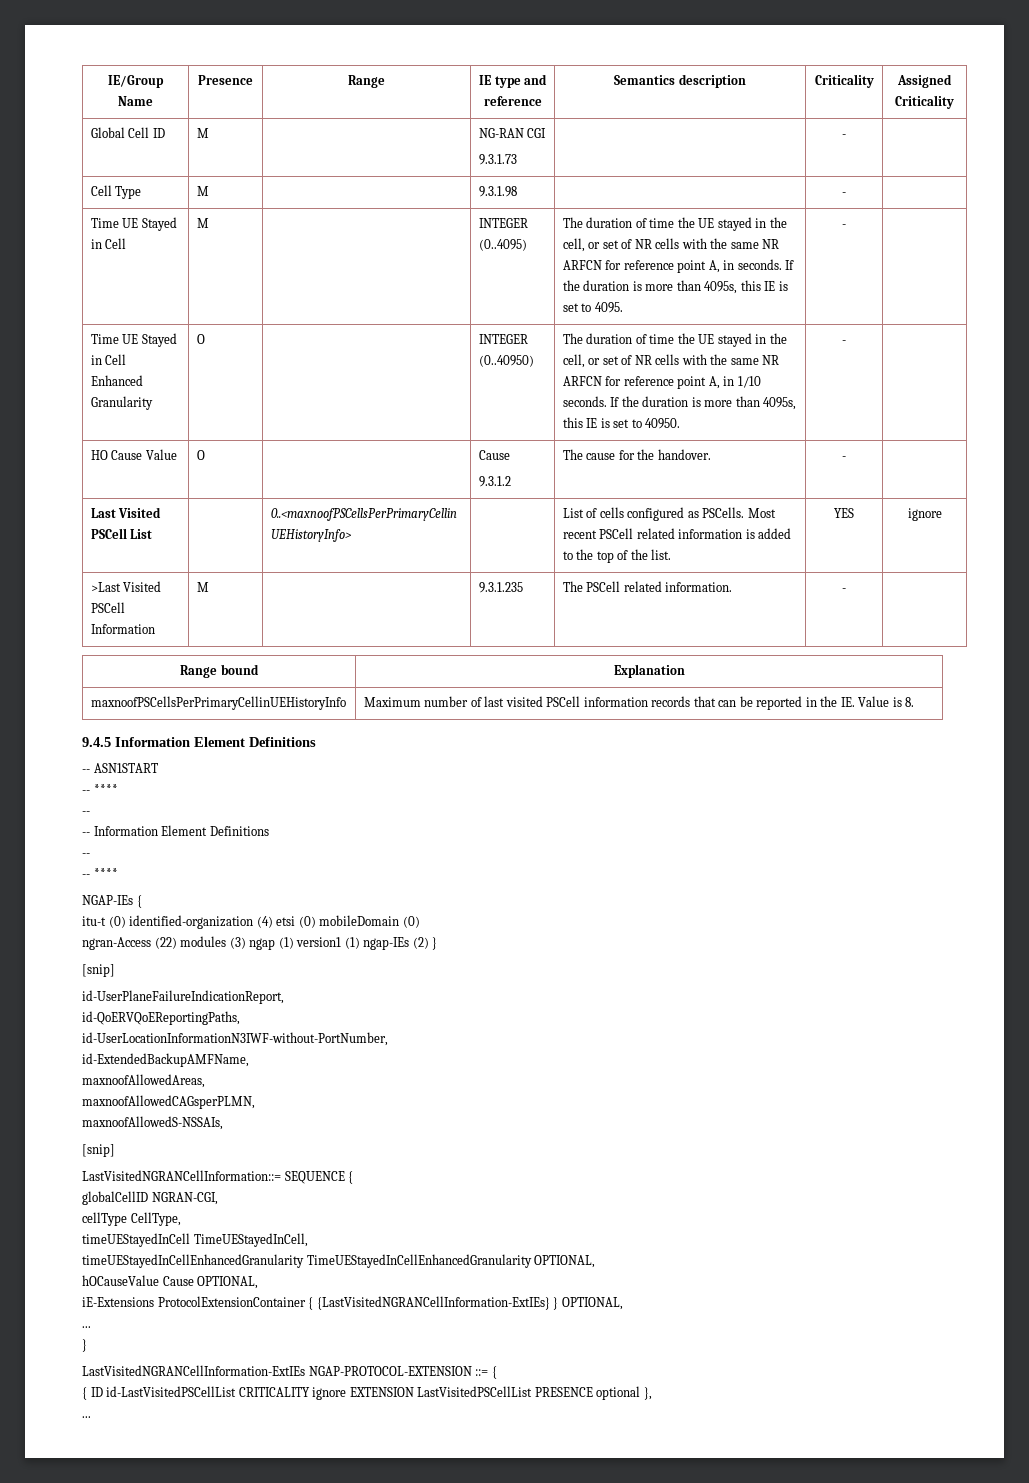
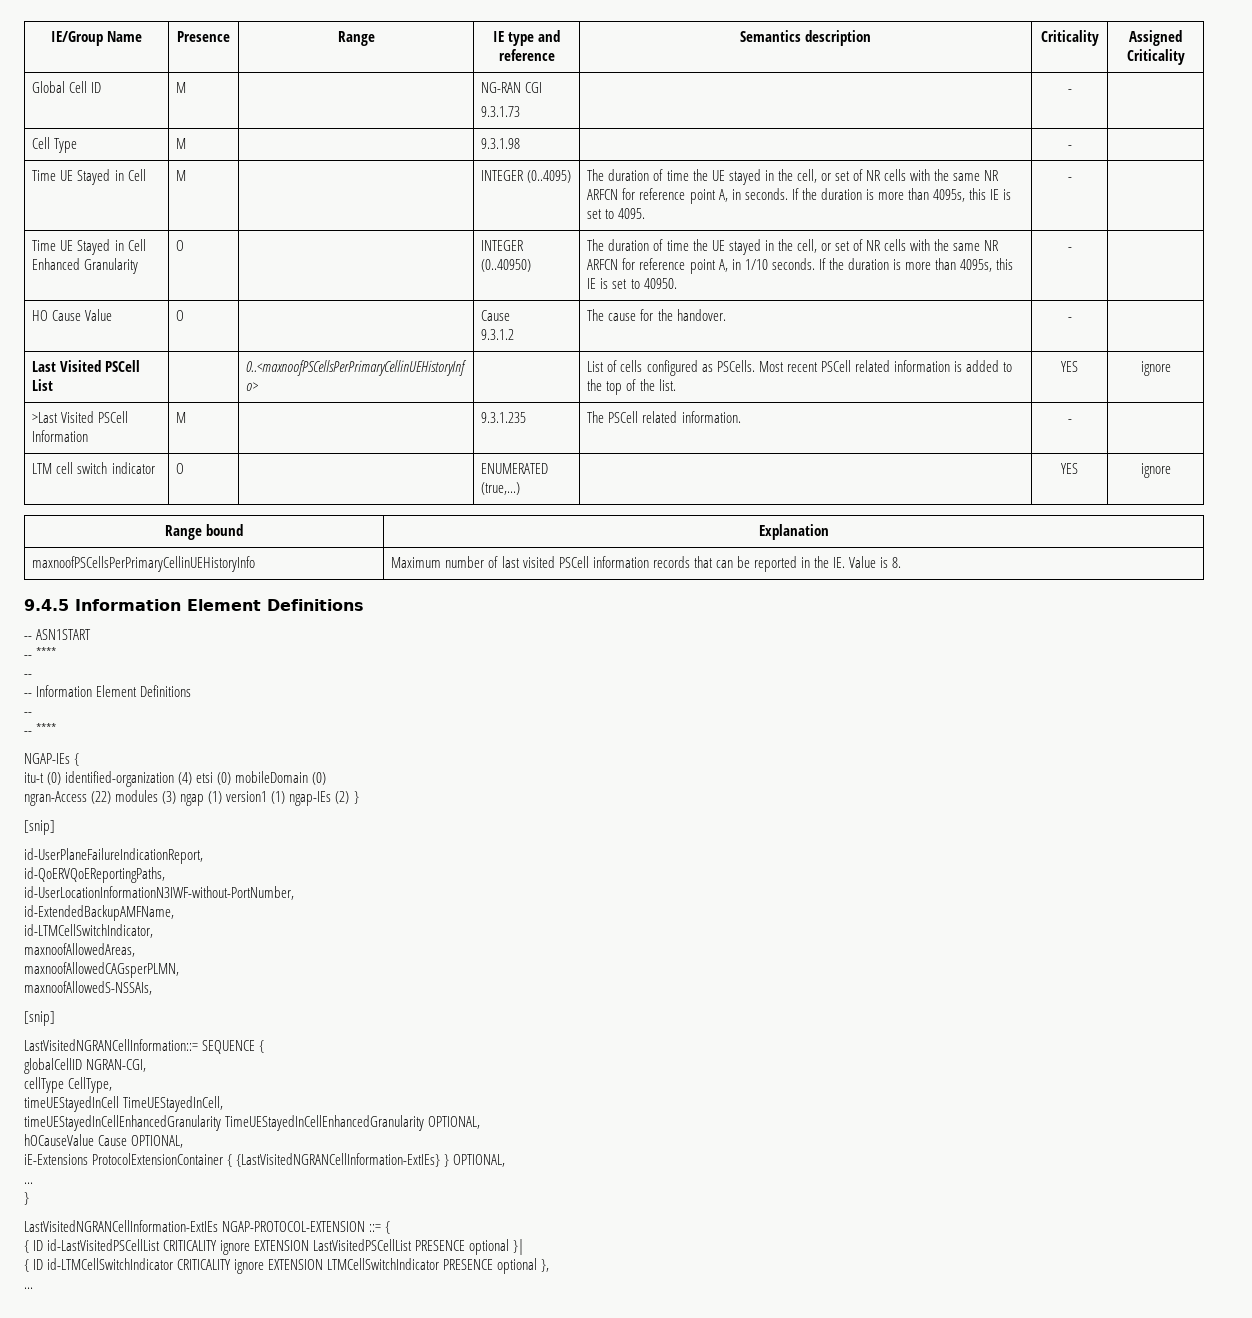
+ LTM cell switch indicator | O | | ENUMERATED (true,...) | | YES | ignore
+ id-LTMCellSwitchIndicator,
- { ID id-LastVisitedPSCellList CRITICALITY ignore EXTENSION LastVisitedPSCellList PRESENCE optional },
+ { ID id-LastVisitedPSCellList CRITICALITY ignore EXTENSION LastVisitedPSCellList PRESENCE optional }|
+ { ID id-LTMCellSwitchIndicator CRITICALITY ignore EXTENSION LTMCellSwitchIndicator PRESENCE optional },

